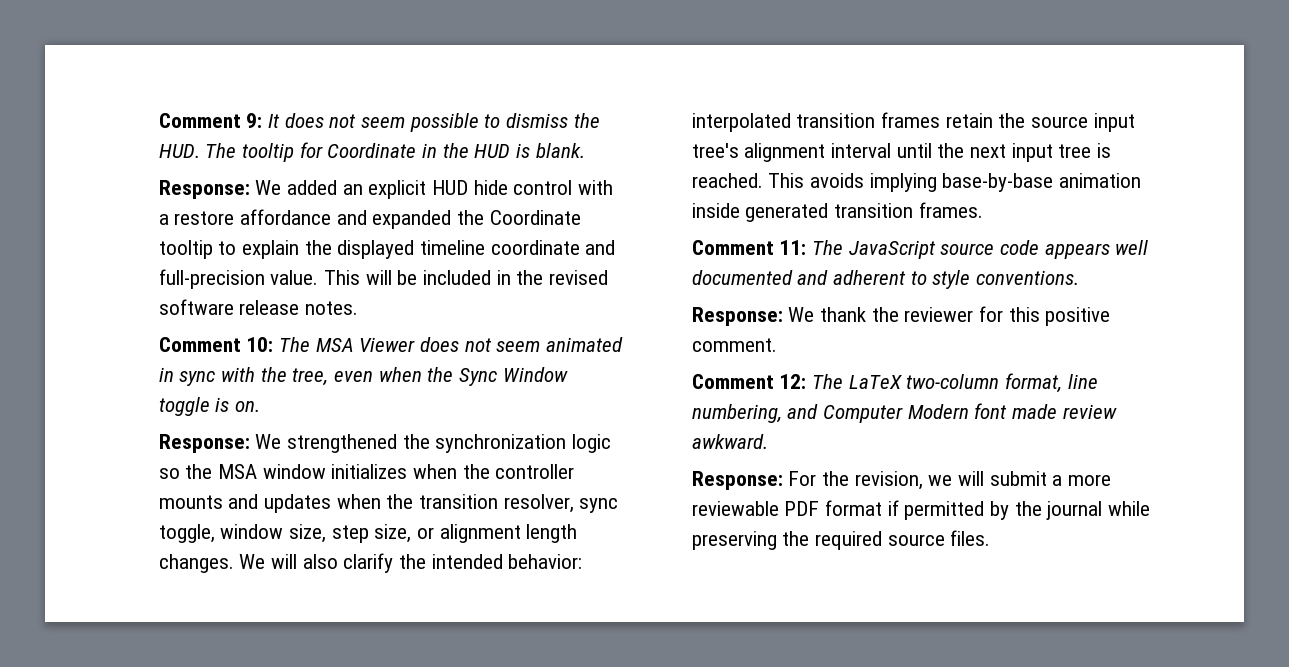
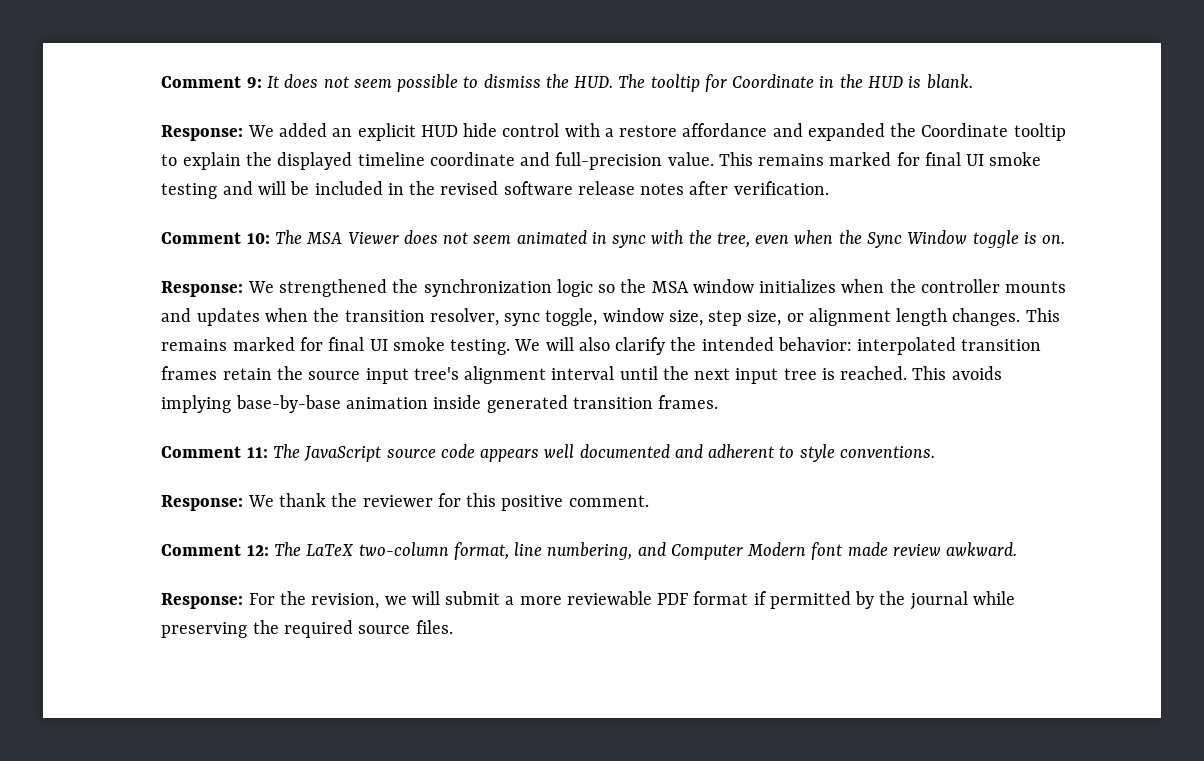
- This will be included in the revised software release notes.
+ This remains marked for final UI smoke testing and will be included in the revised software release notes after verification.
+ This remains marked for final UI smoke testing.

